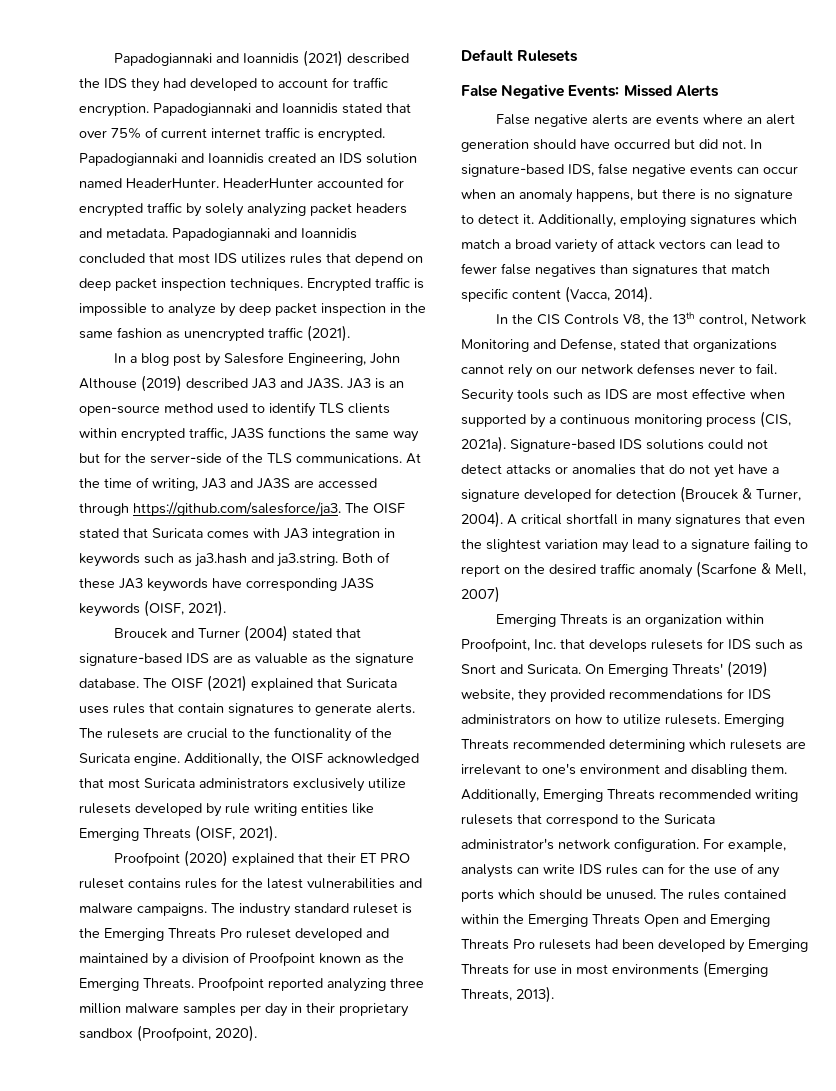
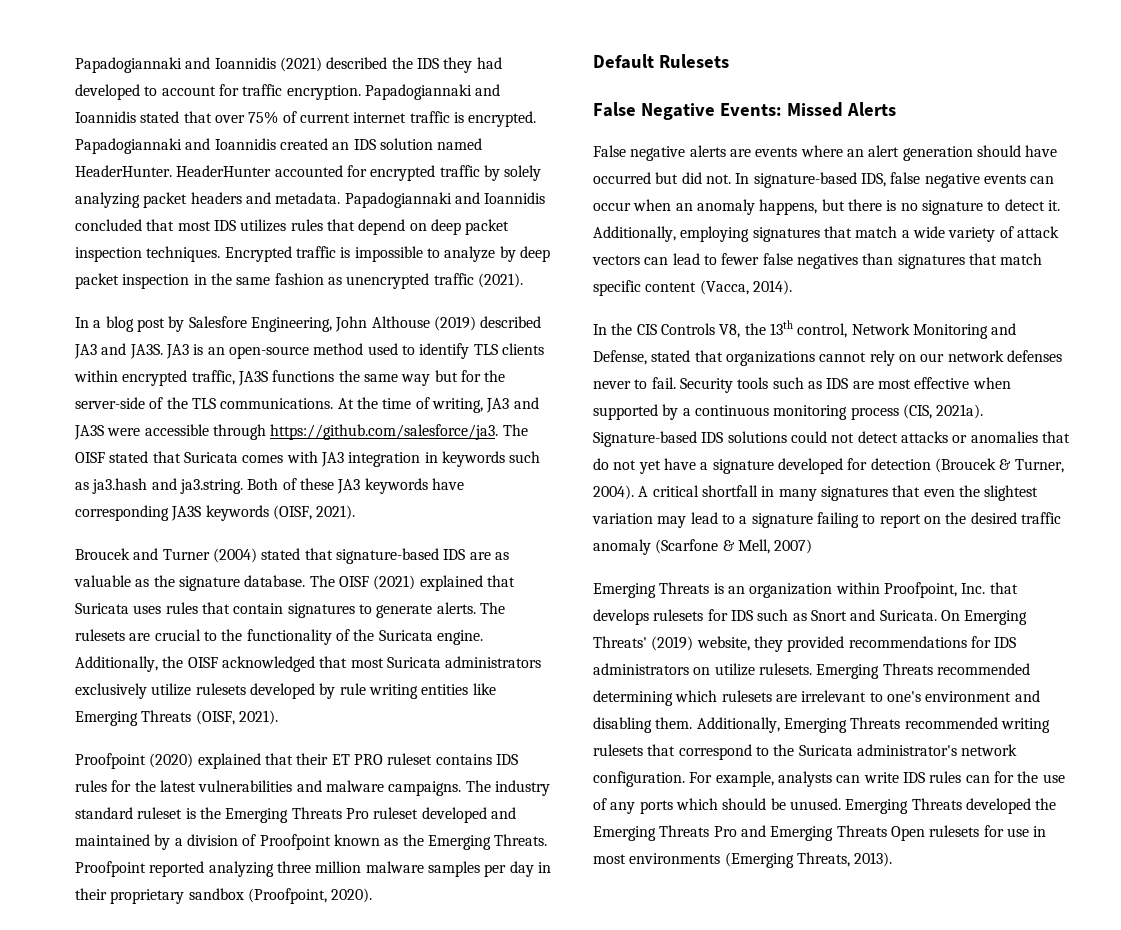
- At the time of writing, JA3 and JA3S are accessed through https://github.com/salesforce/ja3. The OISF stated that Suricata comes with JA3 integration in keywords such as ja3.hash and ja3.string. Both of these JA3 keywords have corresponding JA3S keywords (OISF, 2021).
+ At the time of writing, JA3 and JA3S were accessible through https://github.com/salesforce/ja3. The OISF stated that Suricata comes with JA3 integration in keywords such as ja3.hash and ja3.string. Both of these JA3 keywords have corresponding JA3S keywords (OISF, 2021).
- Proofpoint (2020) explained that their ET PRO ruleset contains rules for the latest vulnerabilities and malware campaigns.
+ Proofpoint (2020) explained that their ET PRO ruleset contains IDS rules for the latest vulnerabilities and malware campaigns.
- Additionally, employing signatures which match a broad variety of attack vectors can lead to fewer false negatives than signatures that match specific content (Vacca, 2014).
+ Additionally, employing signatures that match a wide variety of attack vectors can lead to fewer false negatives than signatures that match specific content (Vacca, 2014).
- On Emerging Threats' (2019) website, they provided recommendations for IDS administrators on how to utilize rulesets.
+ On Emerging Threats' (2019) website, they provided recommendations for IDS administrators on utilize rulesets.
- The rules contained within the Emerging Threats Open and Emerging Threats Pro rulesets had been developed by Emerging Threats for use in most environments (Emerging Threats, 2013).
+ Emerging Threats developed the Emerging Threats Pro and Emerging Threats Open rulesets for use in most environments (Emerging Threats, 2013).

